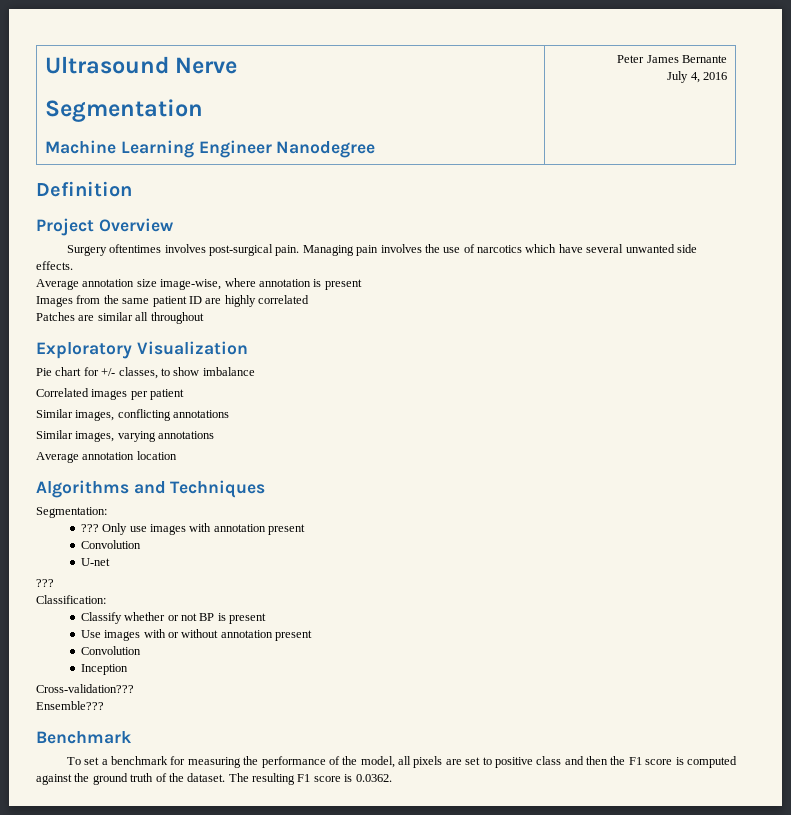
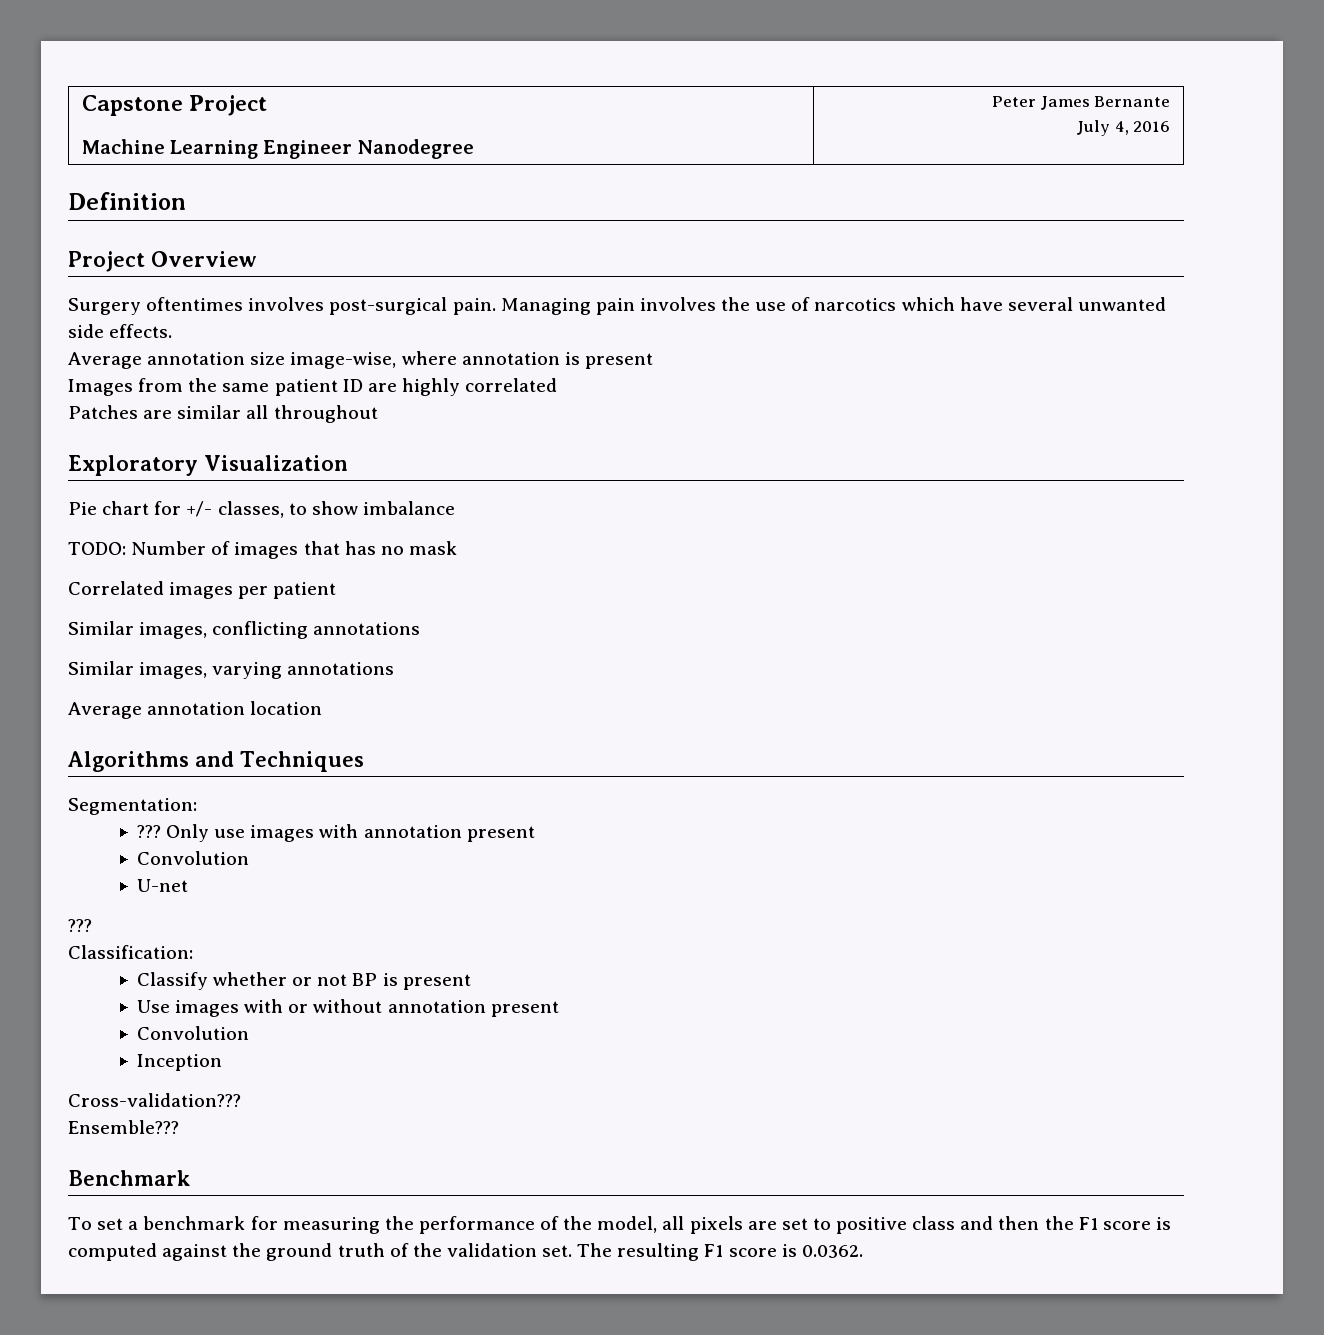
- Ultrasound Nerve
- Segmentation
+ Capstone Project
+ TODO: Number of images that has no mask
- To set a benchmark for measuring the performance of the model, all pixels are set to positive class and then the F1 score is computed against the ground truth of the dataset.
+ To set a benchmark for measuring the performance of the model, all pixels are set to positive class and then the F1 score is computed against the ground truth of the validation set.

